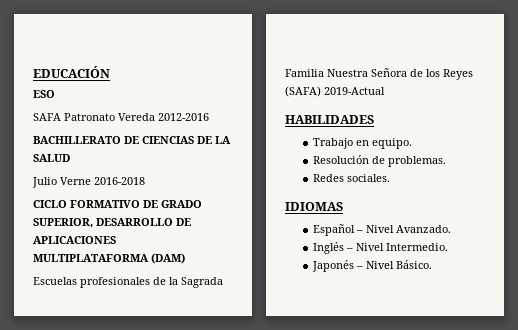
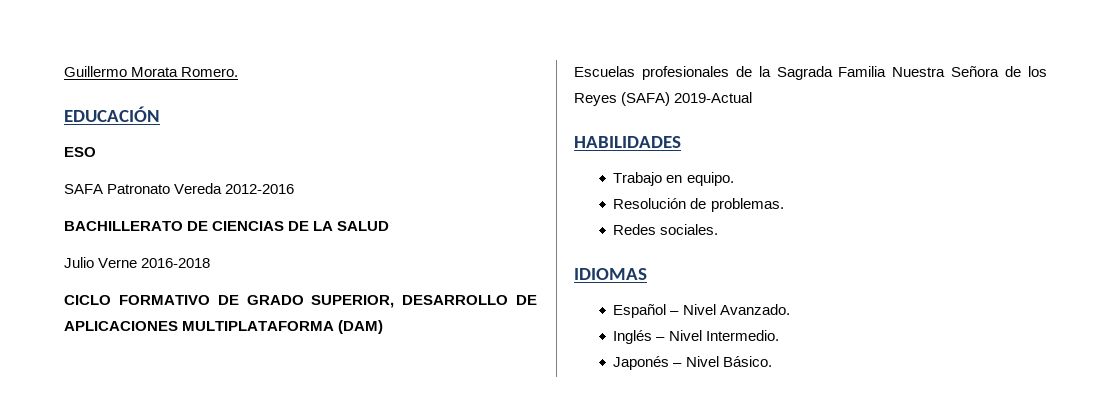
+ Guillermo Morata Romero.

